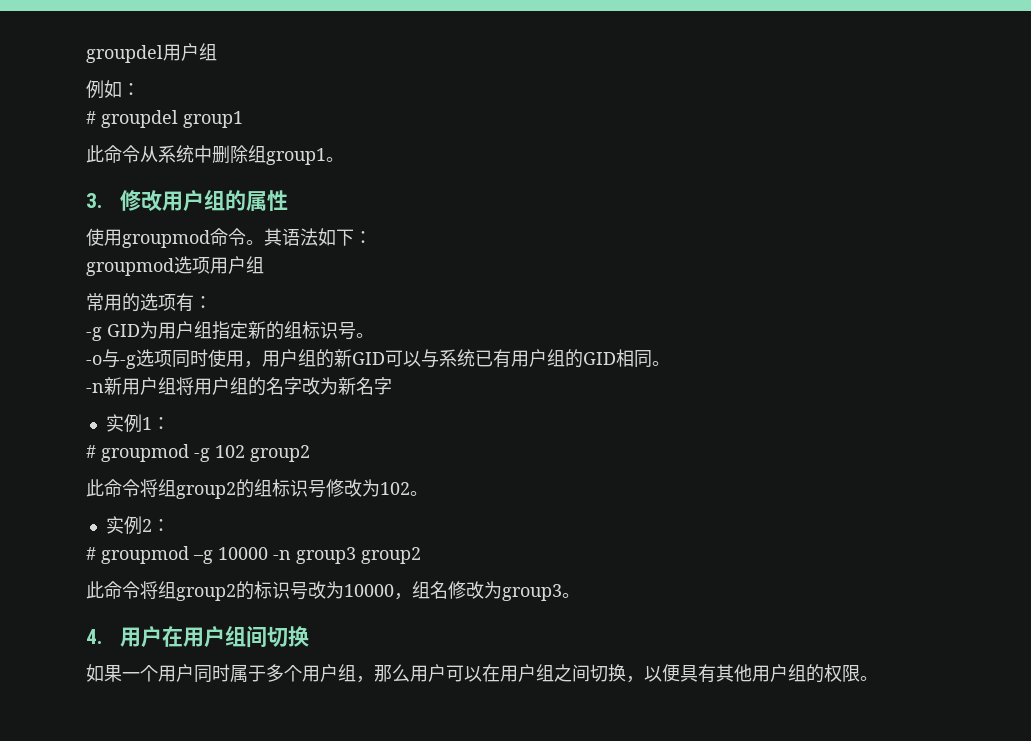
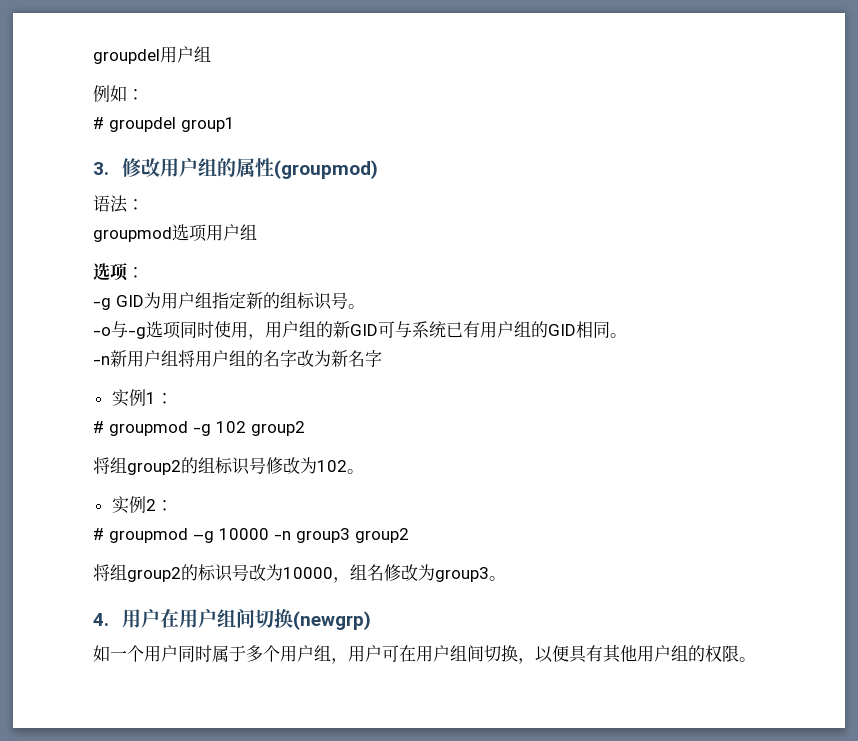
- 此命令从系统中删除组group1。
- 3.修改用户组的属性
- 使用groupmod命令。其语法如下：
+ 3.修改用户组的属性(groupmod)
+ 语法：
- 常用的选项有：
+ 选项：
- -o与-g选项同时使用，用户组的新GID可以与系统已有用户组的GID相同。
+ -o与-g选项同时使用，用户组的新GID可与系统已有用户组的GID相同。
- 此命令将组group2的组标识号修改为102。
+ 将组group2的组标识号修改为102。
- 此命令将组group2的标识号改为10000，组名修改为group3。
+ 将组group2的标识号改为10000，组名修改为group3。
- 4.用户在用户组间切换
- 如果一个用户同时属于多个用户组，那么用户可以在用户组之间切换，以便具有其他用户组的权限。
+ 4.用户在用户组间切换(newgrp)
+ 如一个用户同时属于多个用户组，用户可在用户组间切换，以便具有其他用户组的权限。

